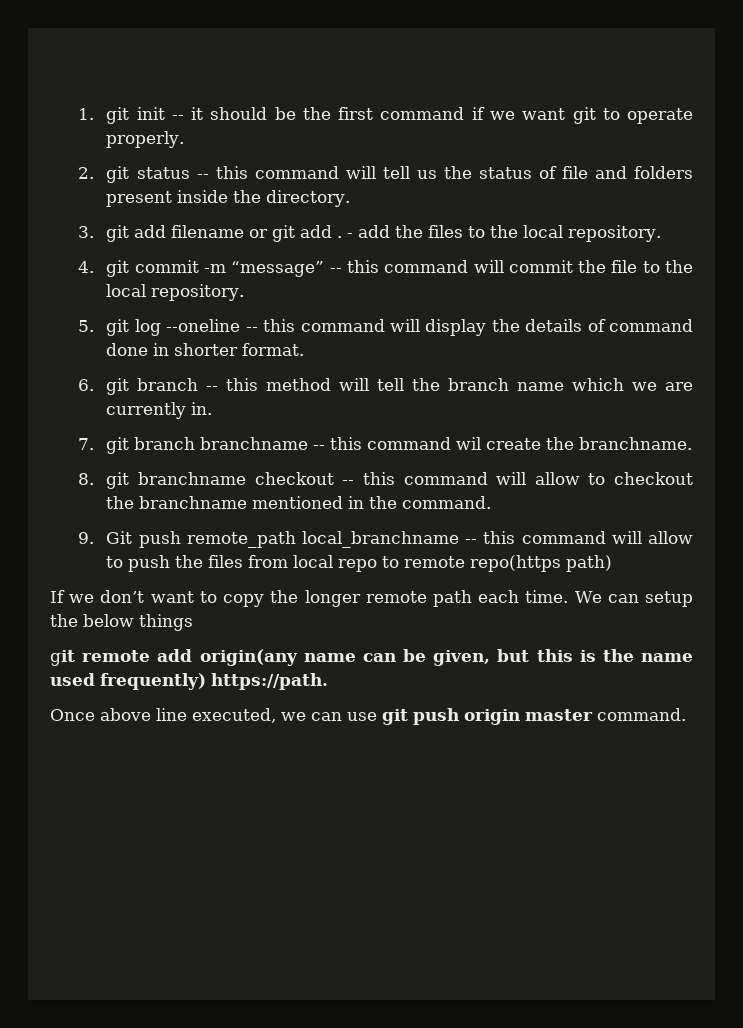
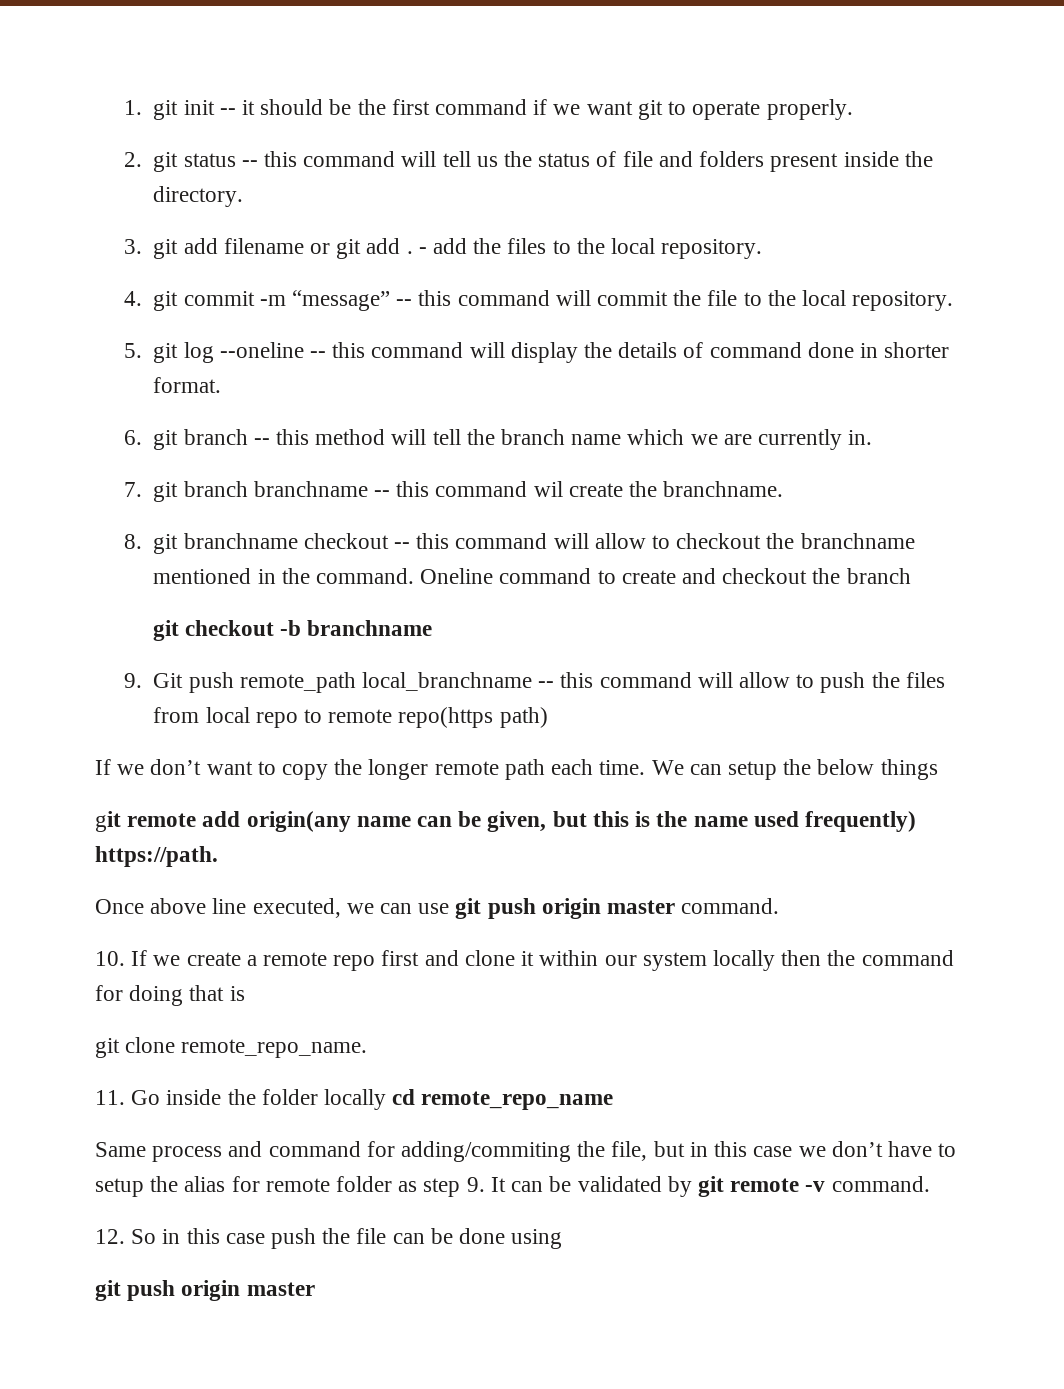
+ Oneline command to create and checkout the branch
+ git checkout -b branchname
+ 10. If we create a remote repo first and clone it within our system locally then the command for doing that is
+ git clone remote_repo_name.
+ 11. Go inside the folder locally cd remote_repo_name
+ Same process and command for adding/commiting the file, but in this case we don’t have to setup the alias for remote folder as step 9. It can be validated by git remote -v command.
+ 12. So in this case push the file can be done using
+ git push origin master

